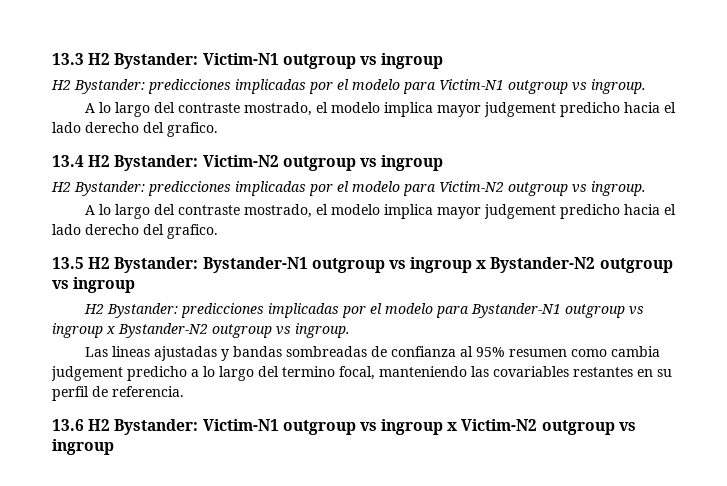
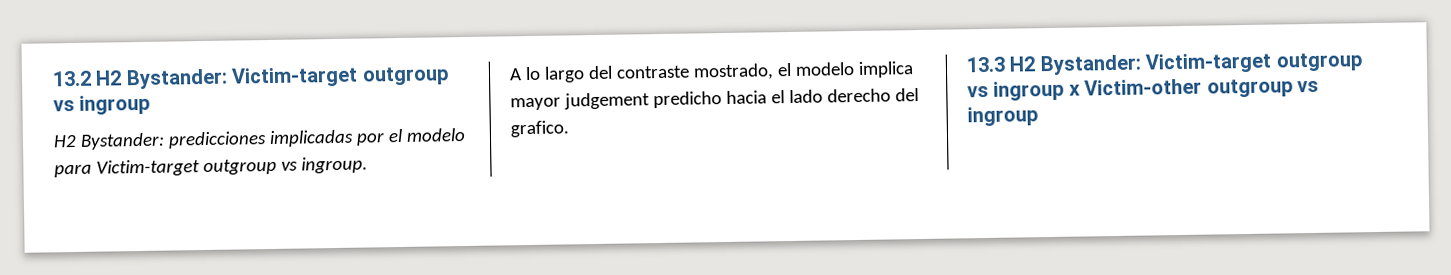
- 13.3 H2 Bystander: Victim-N1 outgroup vs ingroup
+ 13.2 H2 Bystander: Victim-target outgroup vs ingroup
- H2 Bystander: predicciones implicadas por el modelo para Victim-N1 outgroup vs ingroup.
+ H2 Bystander: predicciones implicadas por el modelo para Victim-target outgroup vs ingroup.
- 13.4 H2 Bystander: Victim-N2 outgroup vs ingroup
- H2 Bystander: predicciones implicadas por el modelo para Victim-N2 outgroup vs ingroup.
- A lo largo del contraste mostrado, el modelo implica mayor judgement predicho hacia el lado derecho del grafico.
- 13.5 H2 Bystander: Bystander-N1 outgroup vs ingroup x Bystander-N2 outgroup vs ingroup
- H2 Bystander: predicciones implicadas por el modelo para Bystander-N1 outgroup vs ingroup x Bystander-N2 outgroup vs ingroup.
- Las lineas ajustadas y bandas sombreadas de confianza al 95% resumen como cambia judgement predicho a lo largo del termino focal, manteniendo las covariables restantes en su perfil de referencia.
- 13.6 H2 Bystander: Victim-N1 outgroup vs ingroup x Victim-N2 outgroup vs ingroup
+ 13.3 H2 Bystander: Victim-target outgroup vs ingroup x Victim-other outgroup vs ingroup

